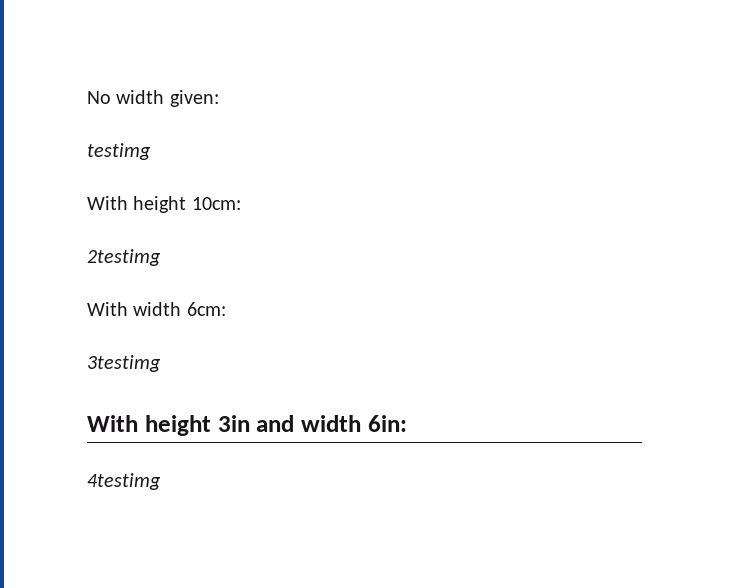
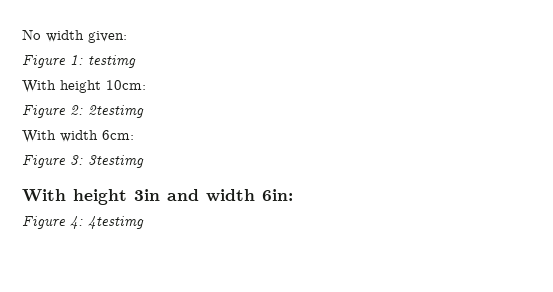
- testimg
+ Figure 1: testimg
- 2testimg
+ Figure 2: 2testimg
- 3testimg
+ Figure 3: 3testimg
- 4testimg
+ Figure 4: 4testimg

